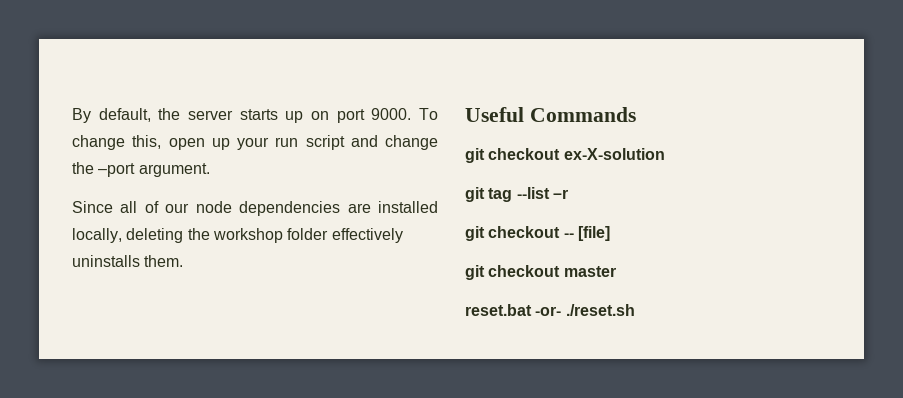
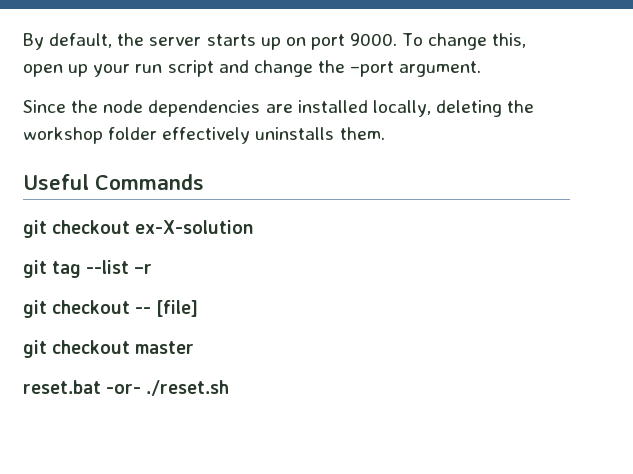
- Since all of our node dependencies are installed locally, deleting the workshop folder effectively uninstalls them.
+ Since the node dependencies are installed locally, deleting the workshop folder effectively uninstalls them.

